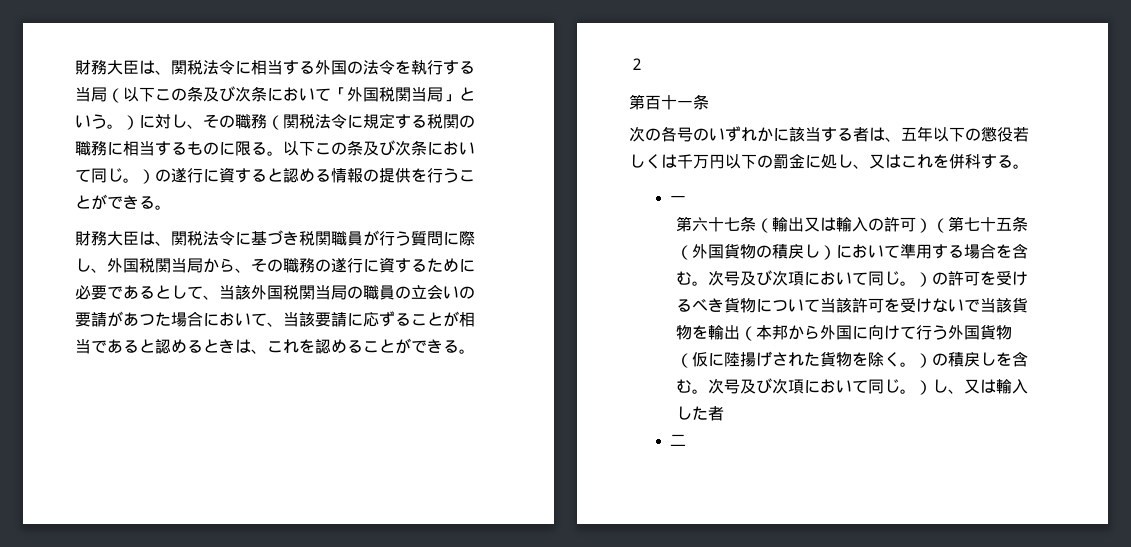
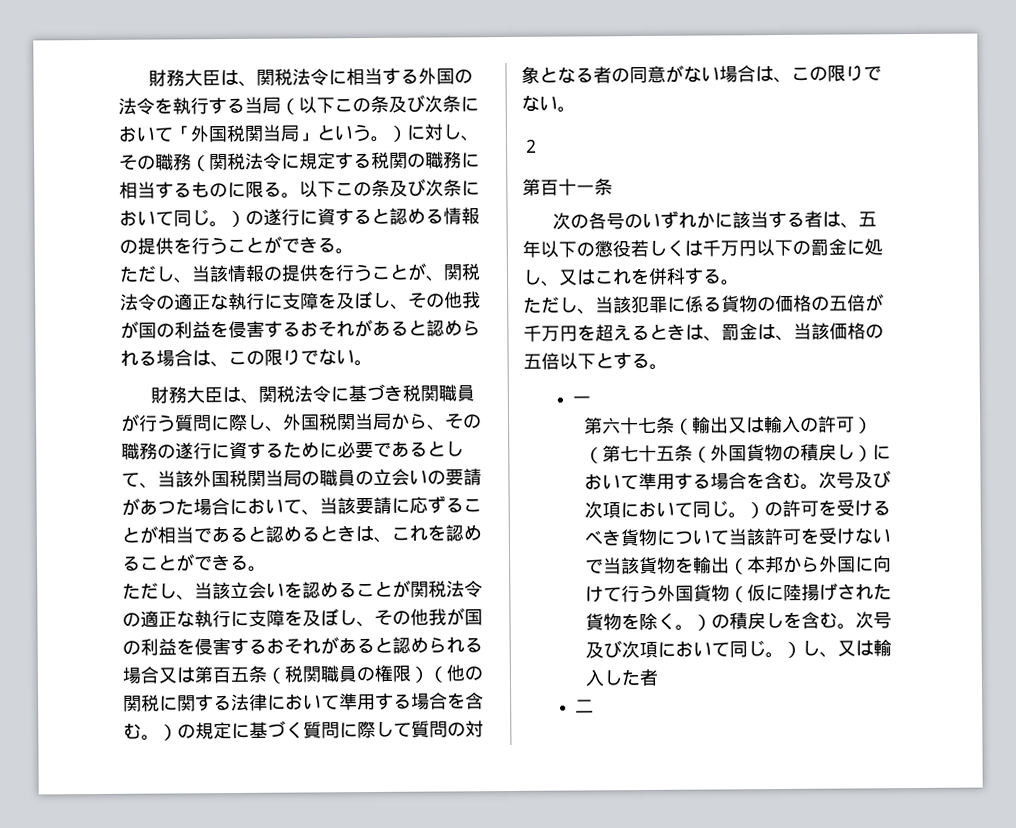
+ ただし、当該情報の提供を行うことが、関税法令の適正な執行に支障を及ぼし、その他我が国の利益を侵害するおそれがあると認められる場合は、この限りでない。
+ ただし、当該立会いを認めることが関税法令の適正な執行に支障を及ぼし、その他我が国の利益を侵害するおそれがあると認められる場合又は第百五条（税関職員の権限）（他の関税に関する法律において準用する場合を含む。）の規定に基づく質問に際して質問の対象となる者の同意がない場合は、この限りでない。
+ ただし、当該犯罪に係る貨物の価格の五倍が千万円を超えるときは、罰金は、当該価格の五倍以下とする。

